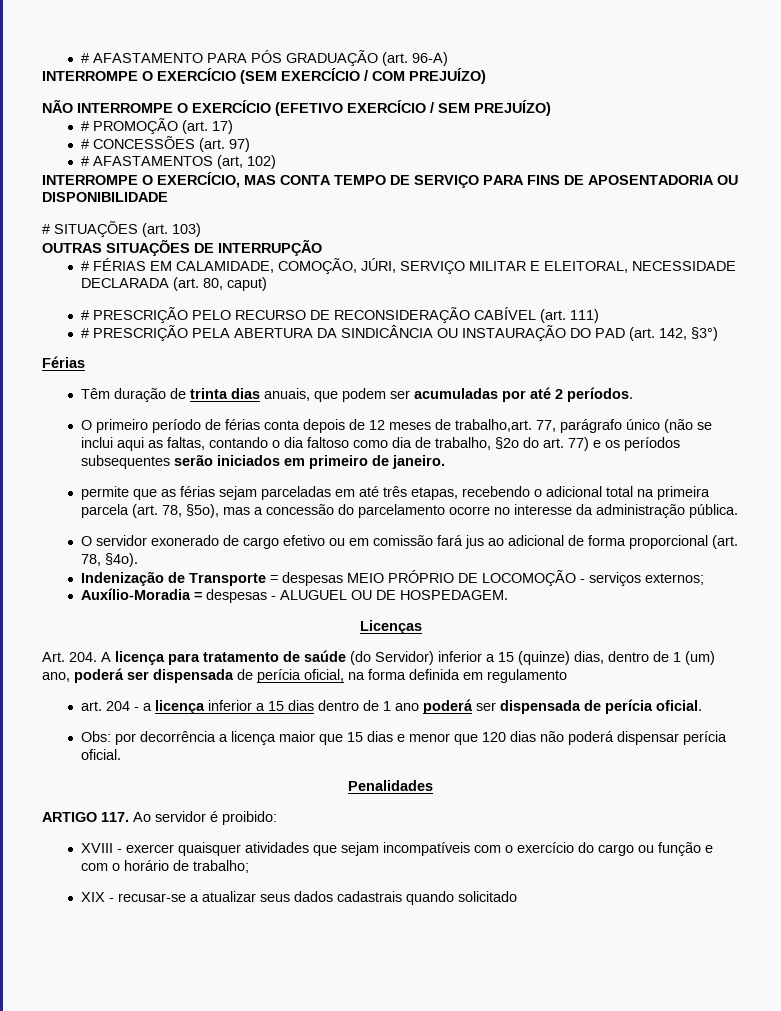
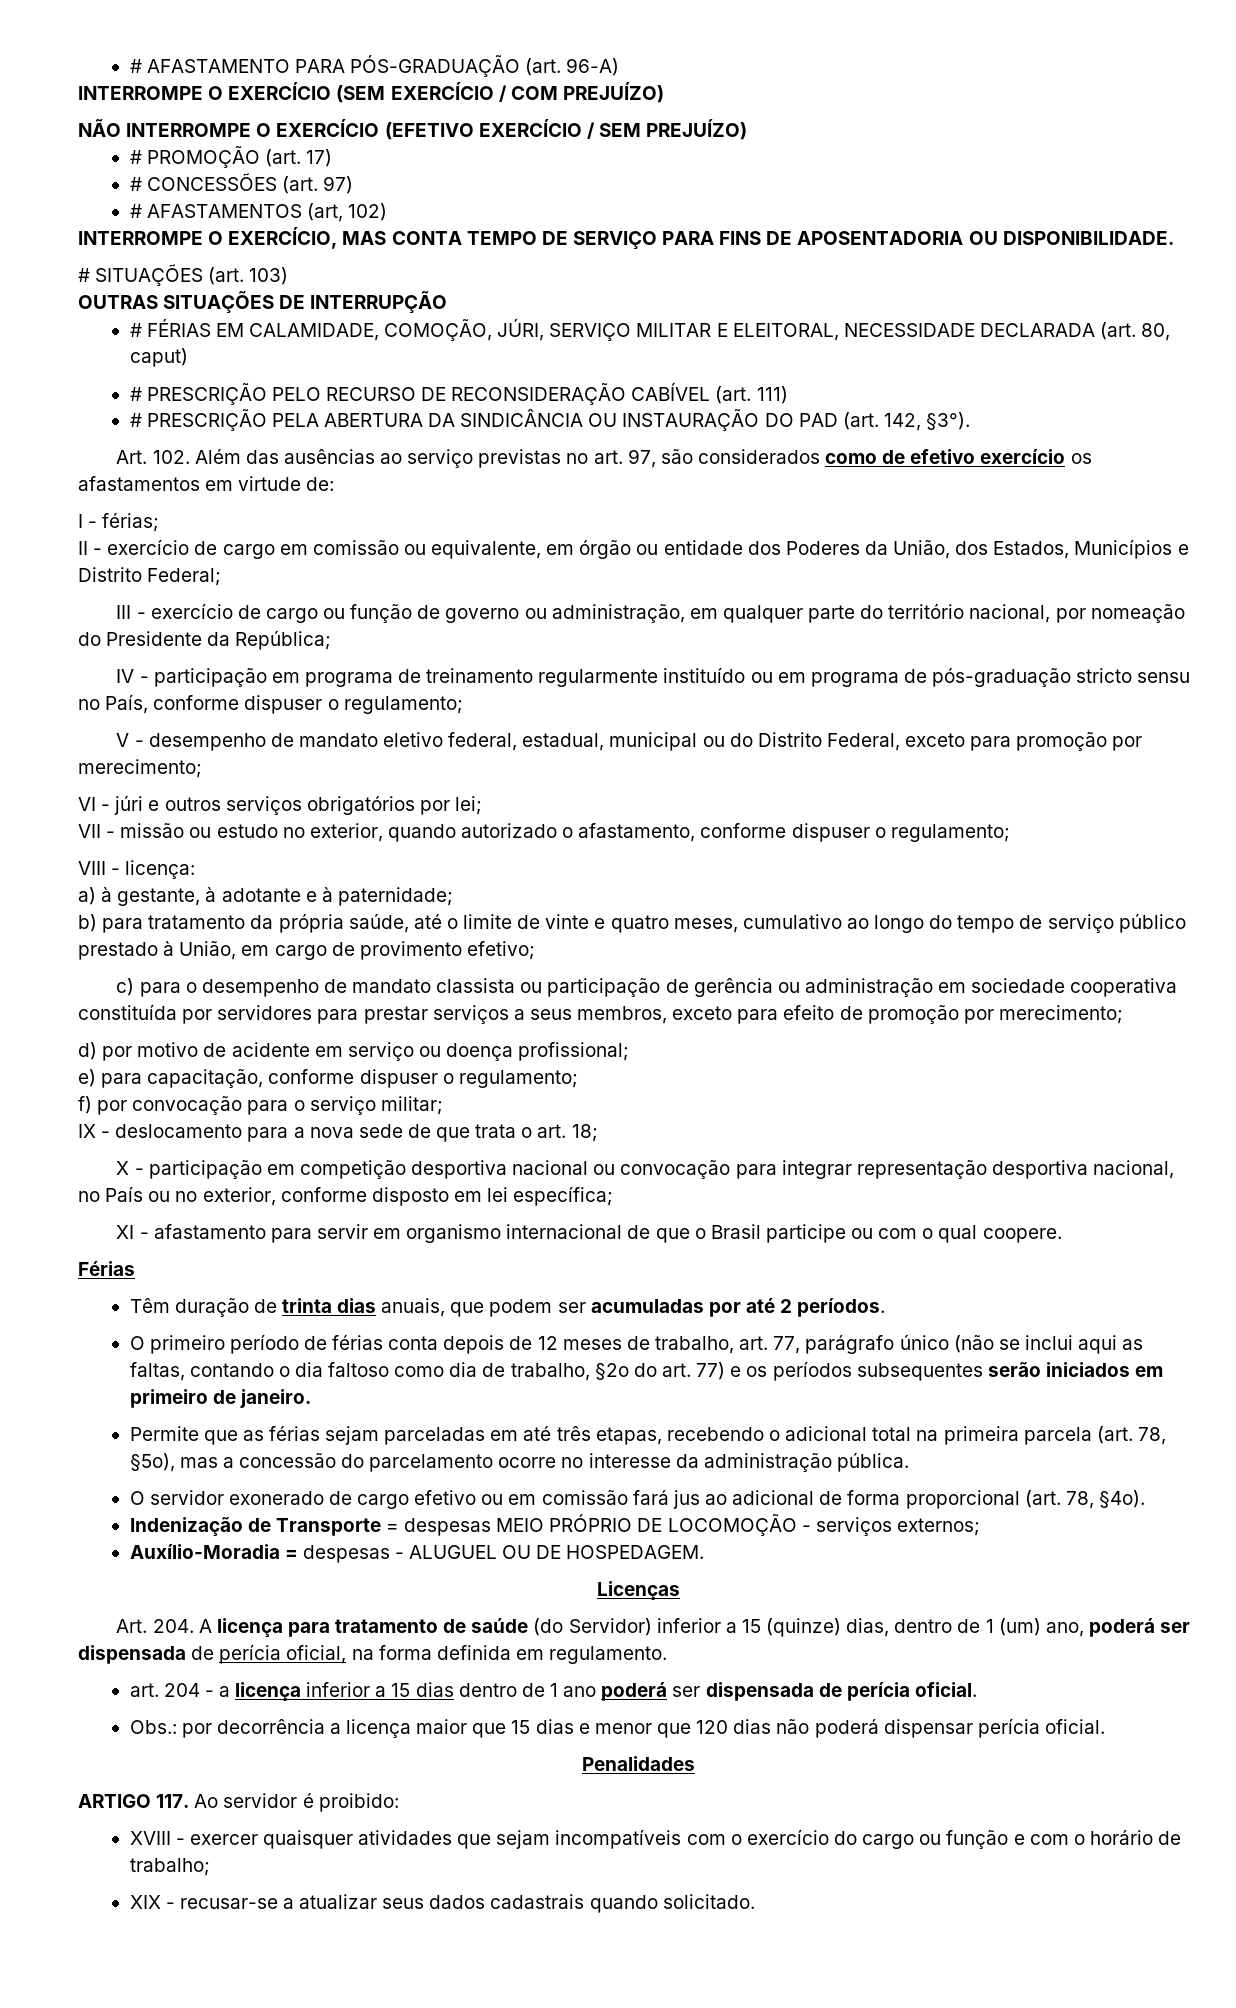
- # AFASTAMENTO PARA PÓS GRADUAÇÃO (art. 96-A)
+ # AFASTAMENTO PARA PÓS-GRADUAÇÃO (art. 96-A)
- INTERROMPE O EXERCÍCIO, MAS CONTA TEMPO DE SERVIÇO PARA FINS DE APOSENTADORIA OU DISPONIBILIDADE
+ INTERROMPE O EXERCÍCIO, MAS CONTA TEMPO DE SERVIÇO PARA FINS DE APOSENTADORIA OU DISPONIBILIDADE.
- # PRESCRIÇÃO PELA ABERTURA DA SINDICÂNCIA OU INSTAURAÇÃO DO PAD (art. 142, §3°)
+ # PRESCRIÇÃO PELA ABERTURA DA SINDICÂNCIA OU INSTAURAÇÃO DO PAD (art. 142, §3°).
+ Art. 102. Além das ausências ao serviço previstas no art. 97, são considerados como de efetivo exercício os afastamentos em virtude de:
+ I - férias;
+ II - exercício de cargo em comissão ou equivalente, em órgão ou entidade dos Poderes da União, dos Estados, Municípios e Distrito Federal;
+ III - exercício de cargo ou função de governo ou administração, em qualquer parte do território nacional, por nomeação do Presidente da República;
+ IV - participação em programa de treinamento regularmente instituído ou em programa de pós-graduação stricto sensu no País, conforme dispuser o regulamento;
+ V - desempenho de mandato eletivo federal, estadual, municipal ou do Distrito Federal, exceto para promoção por merecimento;
+ VI - júri e outros serviços obrigatórios por lei;
+ VII - missão ou estudo no exterior, quando autorizado o afastamento, conforme dispuser o regulamento;
+ VIII - licença:
+ a) à gestante, à adotante e à paternidade;
+ b) para tratamento da própria saúde, até o limite de vinte e quatro meses, cumulativo ao longo do tempo de serviço público prestado à União, em cargo de provimento efetivo;
+ c) para o desempenho de mandato classista ou participação de gerência ou administração em sociedade cooperativa constituída por servidores para prestar serviços a seus membros, exceto para efeito de promoção por merecimento;
+ d) por motivo de acidente em serviço ou doença profissional;
+ e) para capacitação, conforme dispuser o regulamento;
+ f) por convocação para o serviço militar;
+ IX - deslocamento para a nova sede de que trata o art. 18;
+ X - participação em competição desportiva nacional ou convocação para integrar representação desportiva nacional, no País ou no exterior, conforme disposto em lei específica;
+ XI - afastamento para servir em organismo internacional de que o Brasil participe ou com o qual coopere.
- O primeiro período de férias conta depois de 12 meses de trabalho,art. 77, parágrafo único (não se inclui aqui as faltas, contando o dia faltoso como dia de trabalho, §2o do art. 77) e os períodos subsequentes serão iniciados em primeiro de janeiro.
+ O primeiro período de férias conta depois de 12 meses de trabalho, art. 77, parágrafo único (não se inclui aqui as faltas, contando o dia faltoso como dia de trabalho, §2o do art. 77) e os períodos subsequentes serão iniciados em primeiro de janeiro.
- permite que as férias sejam parceladas em até três etapas, recebendo o adicional total na primeira parcela (art. 78, §5o), mas a concessão do parcelamento ocorre no interesse da administração pública.
+ Permite que as férias sejam parceladas em até três etapas, recebendo o adicional total na primeira parcela (art. 78, §5o), mas a concessão do parcelamento ocorre no interesse da administração pública.
- Art. 204. A licença para tratamento de saúde (do Servidor) inferior a 15 (quinze) dias, dentro de 1 (um) ano, poderá ser dispensada de perícia oficial, na forma definida em regulamento
+ Art. 204. A licença para tratamento de saúde (do Servidor) inferior a 15 (quinze) dias, dentro de 1 (um) ano, poderá ser dispensada de perícia oficial, na forma definida em regulamento.
- Obs: por decorrência a licença maior que 15 dias e menor que 120 dias não poderá dispensar perícia oficial.
+ Obs.: por decorrência a licença maior que 15 dias e menor que 120 dias não poderá dispensar perícia oficial.
- XIX - recusar-se a atualizar seus dados cadastrais quando solicitado
+ XIX - recusar-se a atualizar seus dados cadastrais quando solicitado.

